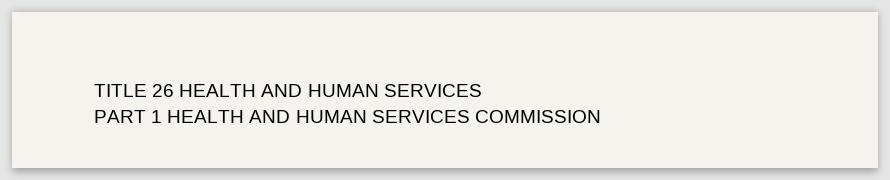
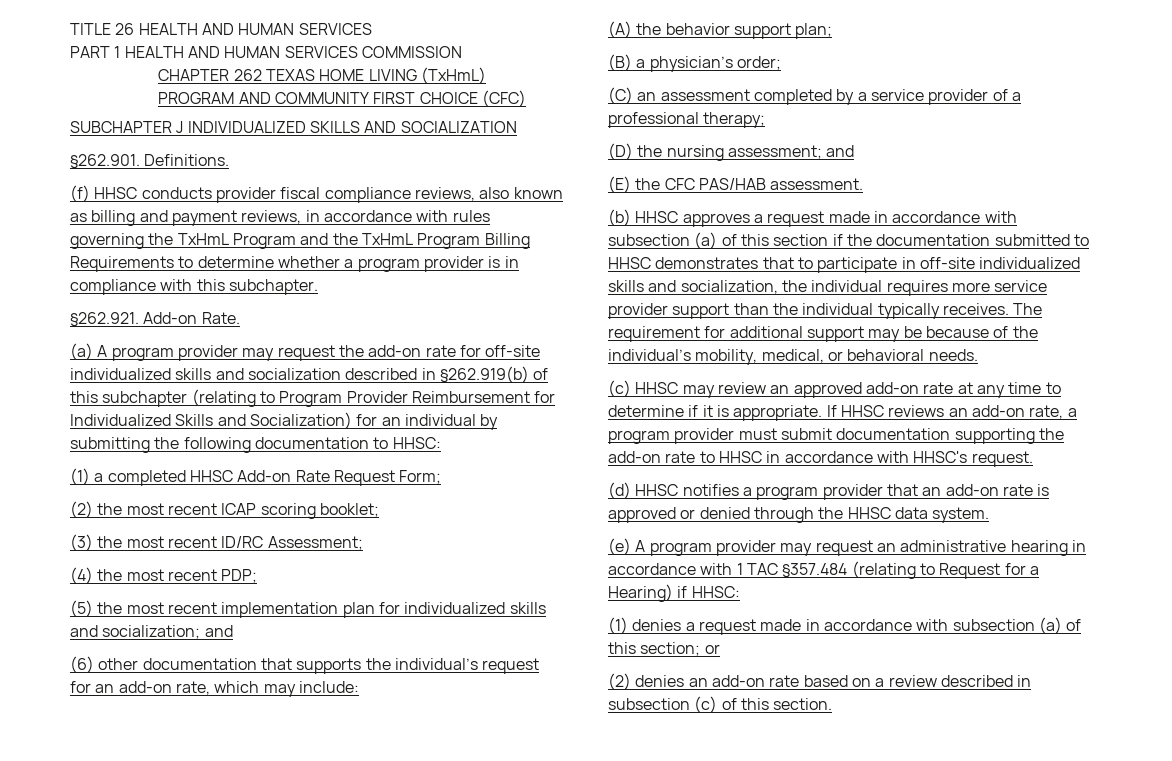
+ CHAPTER 262 TEXAS HOME LIVING (TxHmL) PROGRAM AND COMMUNITY FIRST CHOICE (CFC)
+ SUBCHAPTER J INDIVIDUALIZED SKILLS AND SOCIALIZATION
+ §262.901. Definitions.
+ (f) HHSC conducts provider fiscal compliance reviews, also known as billing and payment reviews, in accordance with rules governing the TxHmL Program and the TxHmL Program Billing Requirements to determine whether a program provider is in compliance with this subchapter.
+ §262.921. Add-on Rate.
+ (a) A program provider may request the add-on rate for off-site individualized skills and socialization described in §262.919(b) of this subchapter (relating to Program Provider Reimbursement for Individualized Skills and Socialization) for an individual by submitting the following documentation to HHSC:
+ (1) a completed HHSC Add-on Rate Request Form;
+ (2) the most recent ICAP scoring booklet;
+ (3) the most recent ID/RC Assessment;
+ (4) the most recent PDP;
+ (5) the most recent implementation plan for individualized skills and socialization; and
+ (6) other documentation that supports the individual’s request for an add-on rate, which may include:
+ (A) the behavior support plan;
+ (B) a physician’s order;
+ (C) an assessment completed by a service provider of a professional therapy;
+ (D) the nursing assessment; and
+ (E) the CFC PAS/HAB assessment.
+ (b) HHSC approves a request made in accordance with subsection (a) of this section if the documentation submitted to HHSC demonstrates that to participate in off-site individualized skills and socialization, the individual requires more service provider support than the individual typically receives. The requirement for additional support may be because of the individual’s mobility, medical, or behavioral needs.
+ (c) HHSC may review an approved add-on rate at any time to determine if it is appropriate. If HHSC reviews an add-on rate, a program provider must submit documentation supporting the add-on rate to HHSC in accordance with HHSC's request.
+ (d) HHSC notifies a program provider that an add-on rate is approved or denied through the HHSC data system.
+ (e) A program provider may request an administrative hearing in accordance with 1 TAC §357.484 (relating to Request for a Hearing) if HHSC:
+ (1) denies a request made in accordance with subsection (a) of this section; or
+ (2) denies an add-on rate based on a review described in subsection (c) of this section.

